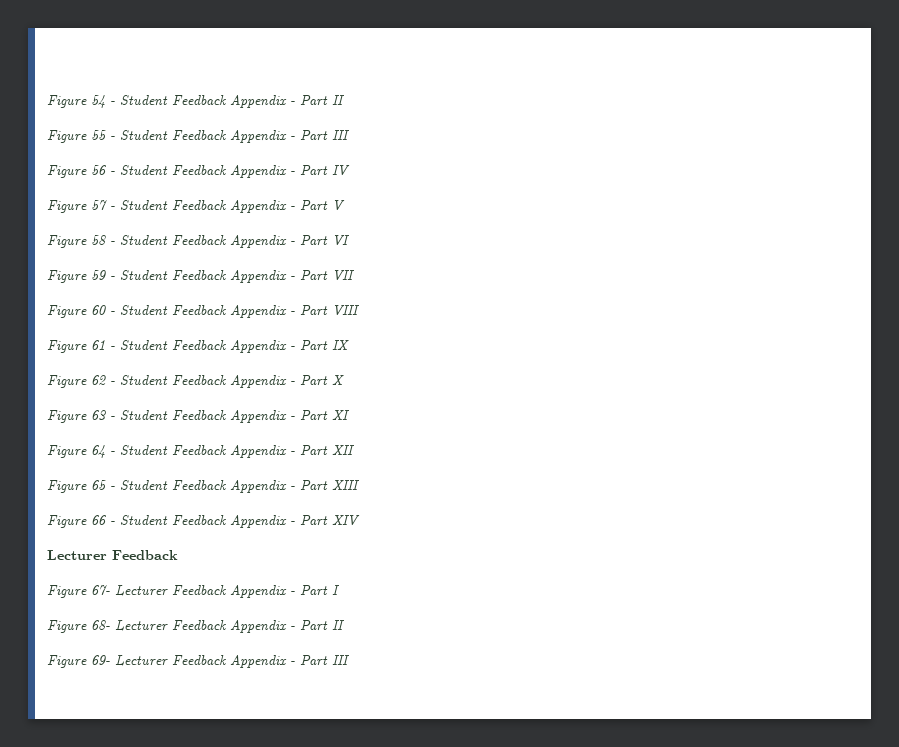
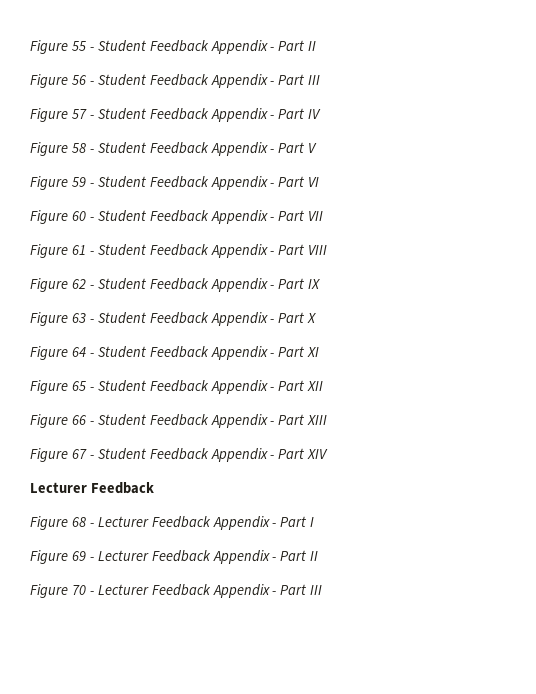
- Figure 54 - Student Feedback Appendix - Part II
+ Figure 55 - Student Feedback Appendix - Part II
- Figure 55 - Student Feedback Appendix - Part III
+ Figure 56 - Student Feedback Appendix - Part III
- Figure 56 - Student Feedback Appendix - Part IV
+ Figure 57 - Student Feedback Appendix - Part IV
- Figure 57 - Student Feedback Appendix - Part V
+ Figure 58 - Student Feedback Appendix - Part V
- Figure 58 - Student Feedback Appendix - Part VI
+ Figure 59 - Student Feedback Appendix - Part VI
- Figure 59 - Student Feedback Appendix - Part VII
+ Figure 60 - Student Feedback Appendix - Part VII
- Figure 60 - Student Feedback Appendix - Part VIII
+ Figure 61 - Student Feedback Appendix - Part VIII
- Figure 61 - Student Feedback Appendix - Part IX
+ Figure 62 - Student Feedback Appendix - Part IX
- Figure 62 - Student Feedback Appendix - Part X
+ Figure 63 - Student Feedback Appendix - Part X
- Figure 63 - Student Feedback Appendix - Part XI
+ Figure 64 - Student Feedback Appendix - Part XI
- Figure 64 - Student Feedback Appendix - Part XII
+ Figure 65 - Student Feedback Appendix - Part XII
- Figure 65 - Student Feedback Appendix - Part XIII
+ Figure 66 - Student Feedback Appendix - Part XIII
- Figure 66 - Student Feedback Appendix - Part XIV
+ Figure 67 - Student Feedback Appendix - Part XIV
- Figure 67- Lecturer Feedback Appendix - Part I
+ Figure 68 - Lecturer Feedback Appendix - Part I
- Figure 68- Lecturer Feedback Appendix - Part II
+ Figure 69 - Lecturer Feedback Appendix - Part II
- Figure 69- Lecturer Feedback Appendix - Part III
+ Figure 70 - Lecturer Feedback Appendix - Part III

